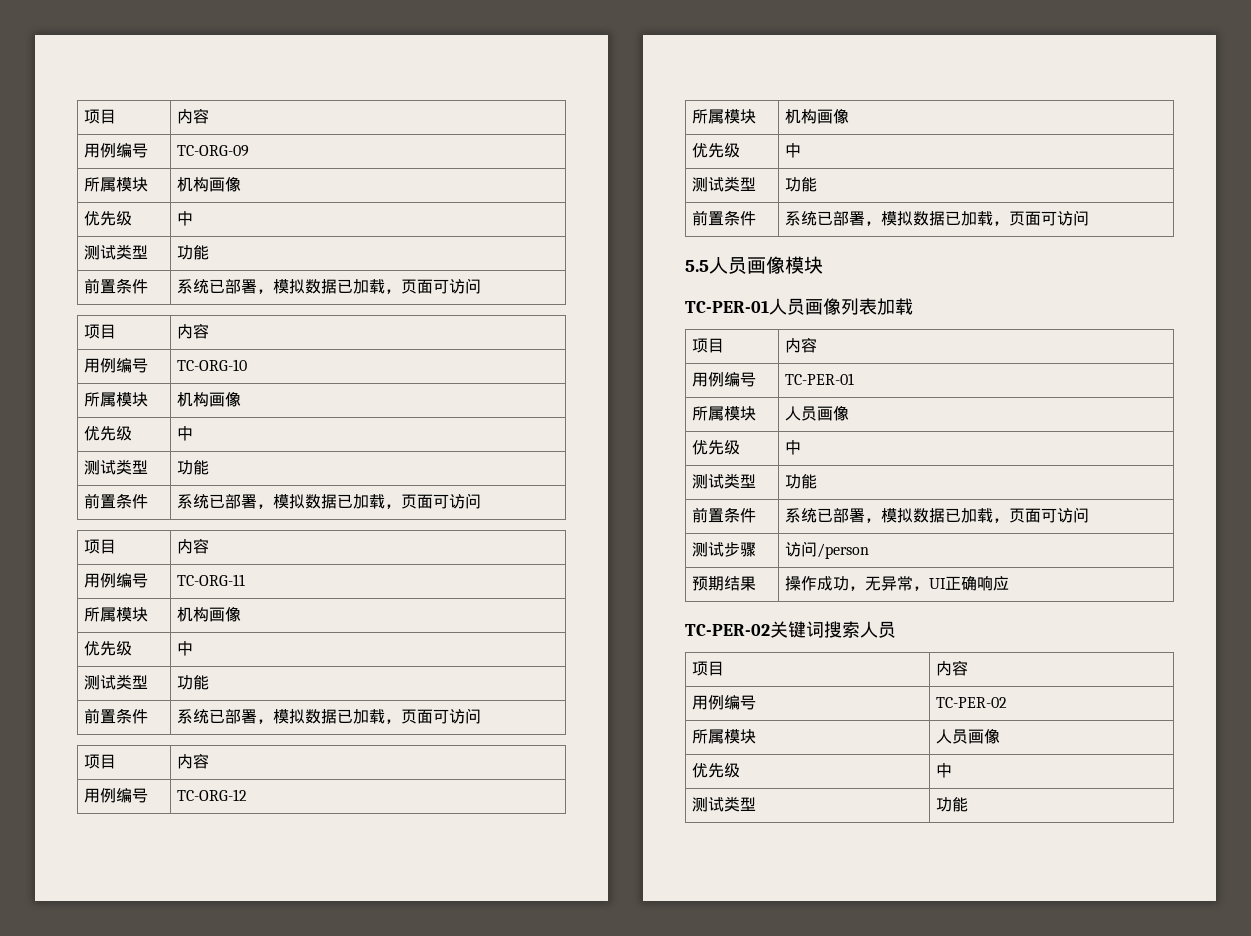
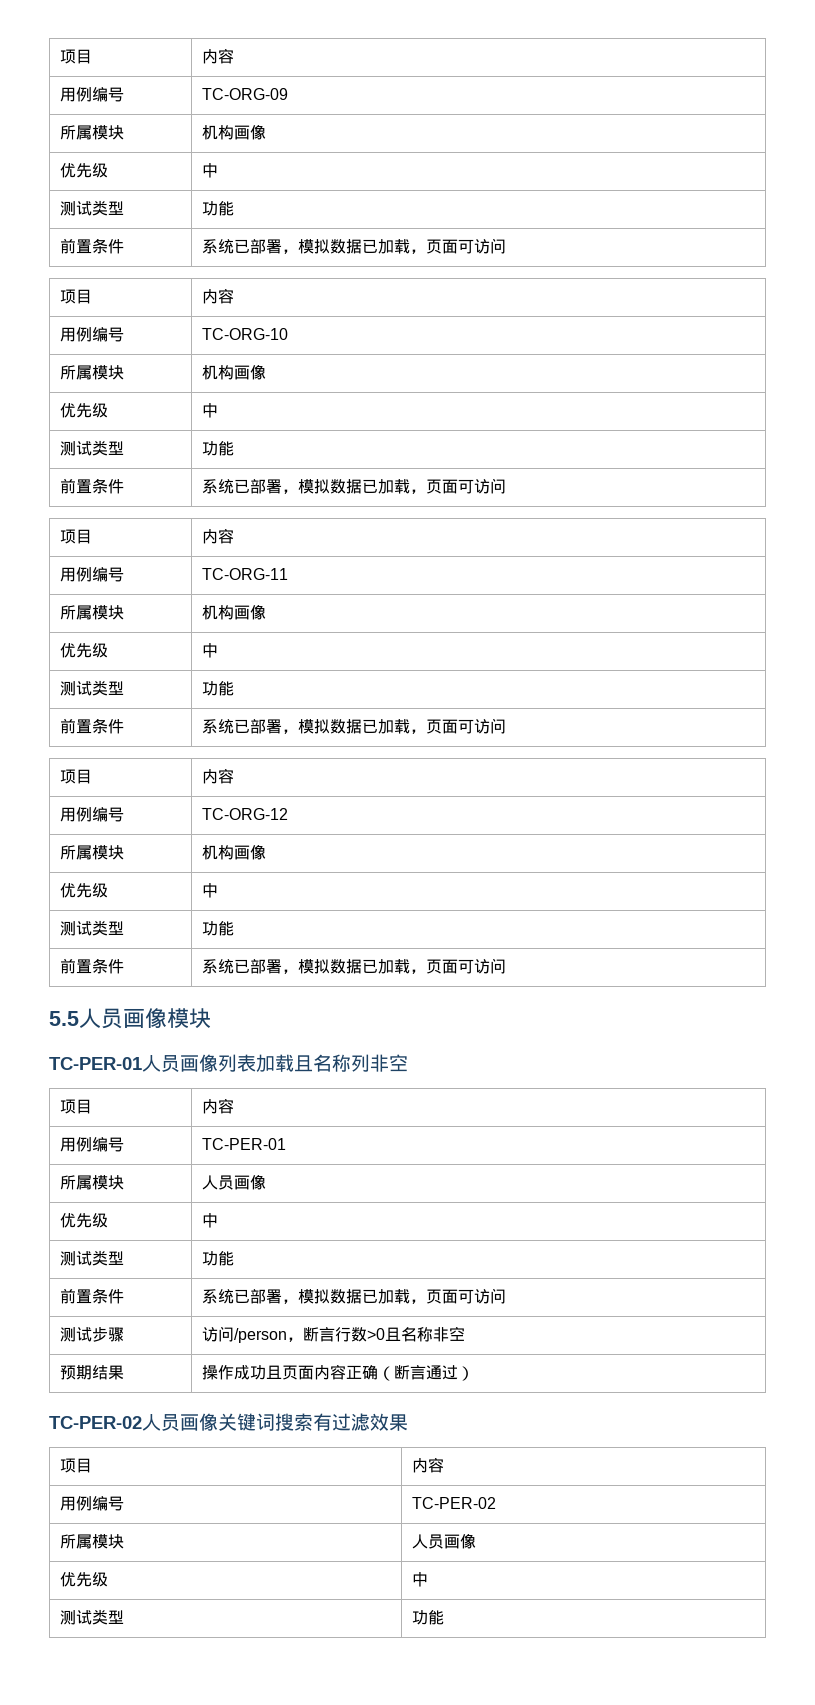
- TC-PER-01人员画像列表加载
+ TC-PER-01人员画像列表加载且名称列非空
- 测试步骤 | 访问/person
- 预期结果 | 操作成功，无异常，UI正确响应
- TC-PER-02关键词搜索人员
+ 测试步骤 | 访问/person，断言行数>0且名称非空
+ 预期结果 | 操作成功且页面内容正确（断言通过）
+ TC-PER-02人员画像关键词搜索有过滤效果

